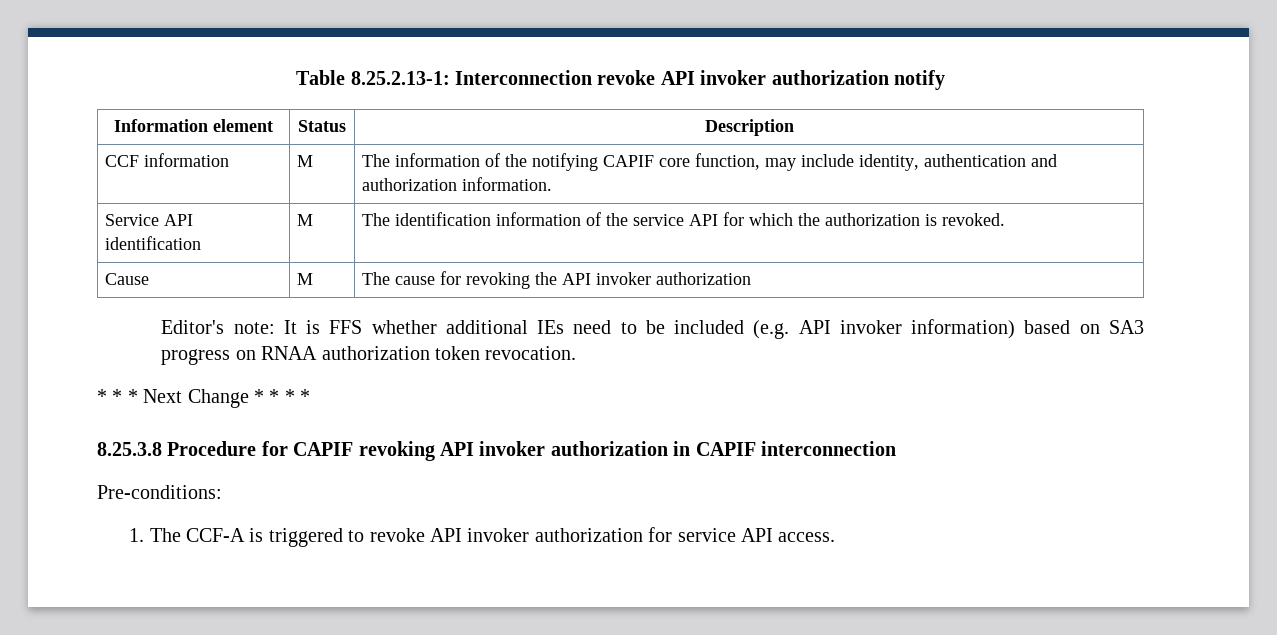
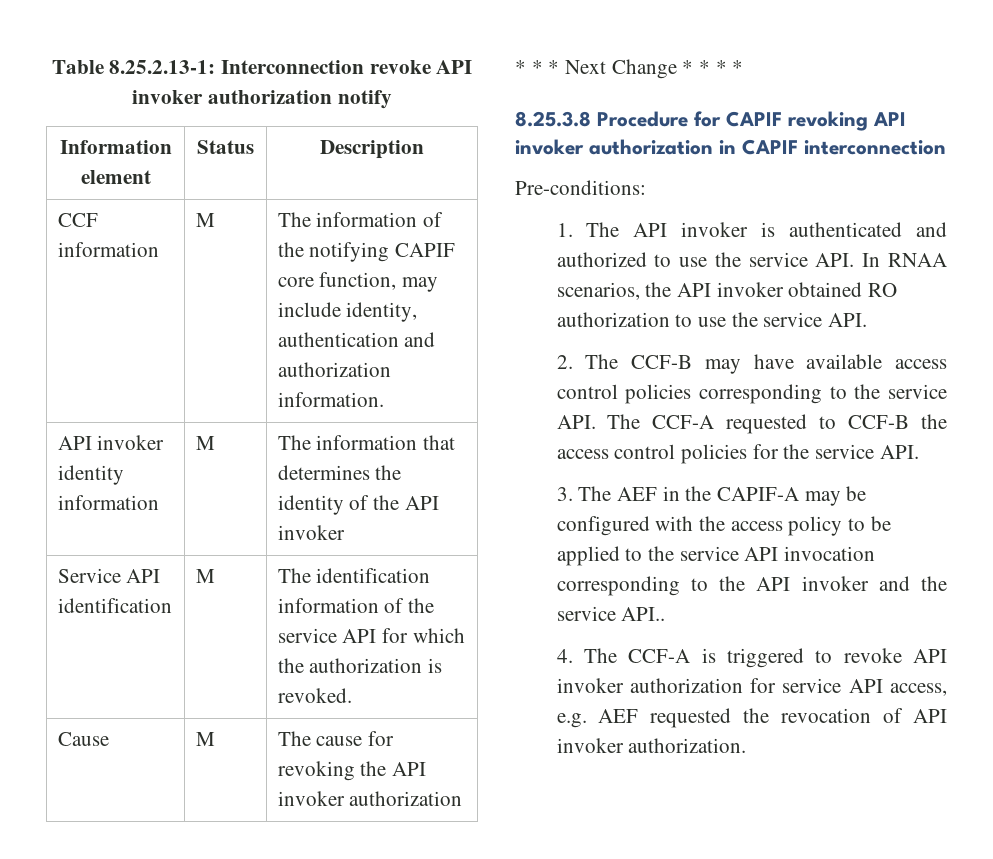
+ API invoker identity information | M | The information that determines the identity of the API invoker
- Editor's note: It is FFS whether additional IEs need to be included (e.g. API invoker information) based on SA3 progress on RNAA authorization token revocation.
- 1. The CCF-A is triggered to revoke API invoker authorization for service API access.
+ 1. The API invoker is authenticated and authorized to use the service API. In RNAA scenarios, the API invoker obtained RO authorization to use the service API.
+ 2. The CCF-B may have available access control policies corresponding to the service API. The CCF-A requested to CCF-B the access control policies for the service API.
+ 3. The AEF in the CAPIF-A may be configured with the access policy to be applied to the service API invocation corresponding to the API invoker and the service API..
+ 4. The CCF-A is triggered to revoke API invoker authorization for service API access, e.g. AEF requested the revocation of API invoker authorization.

